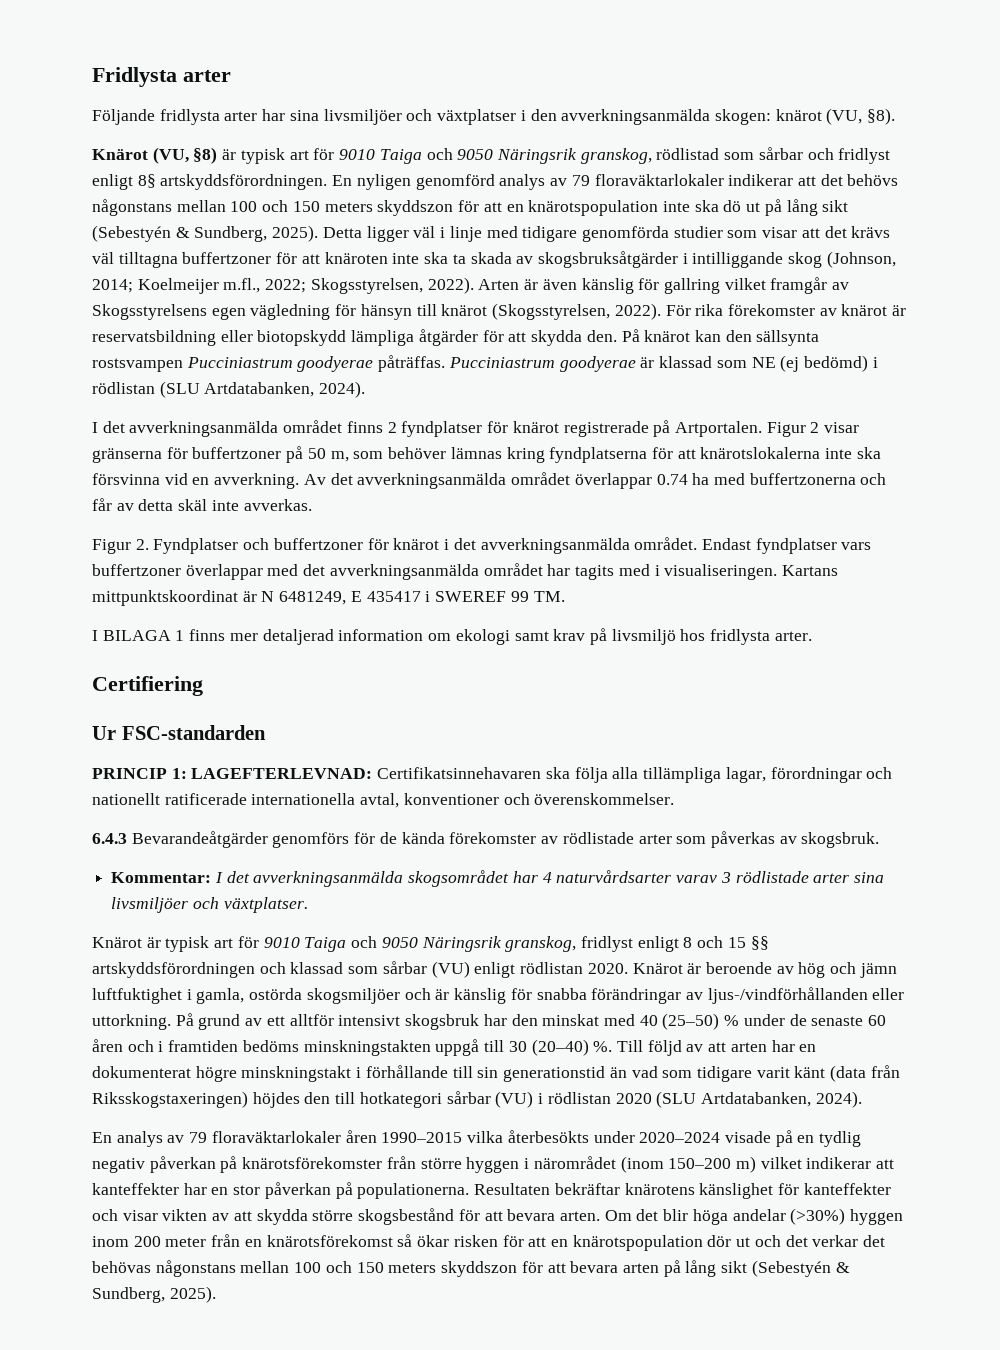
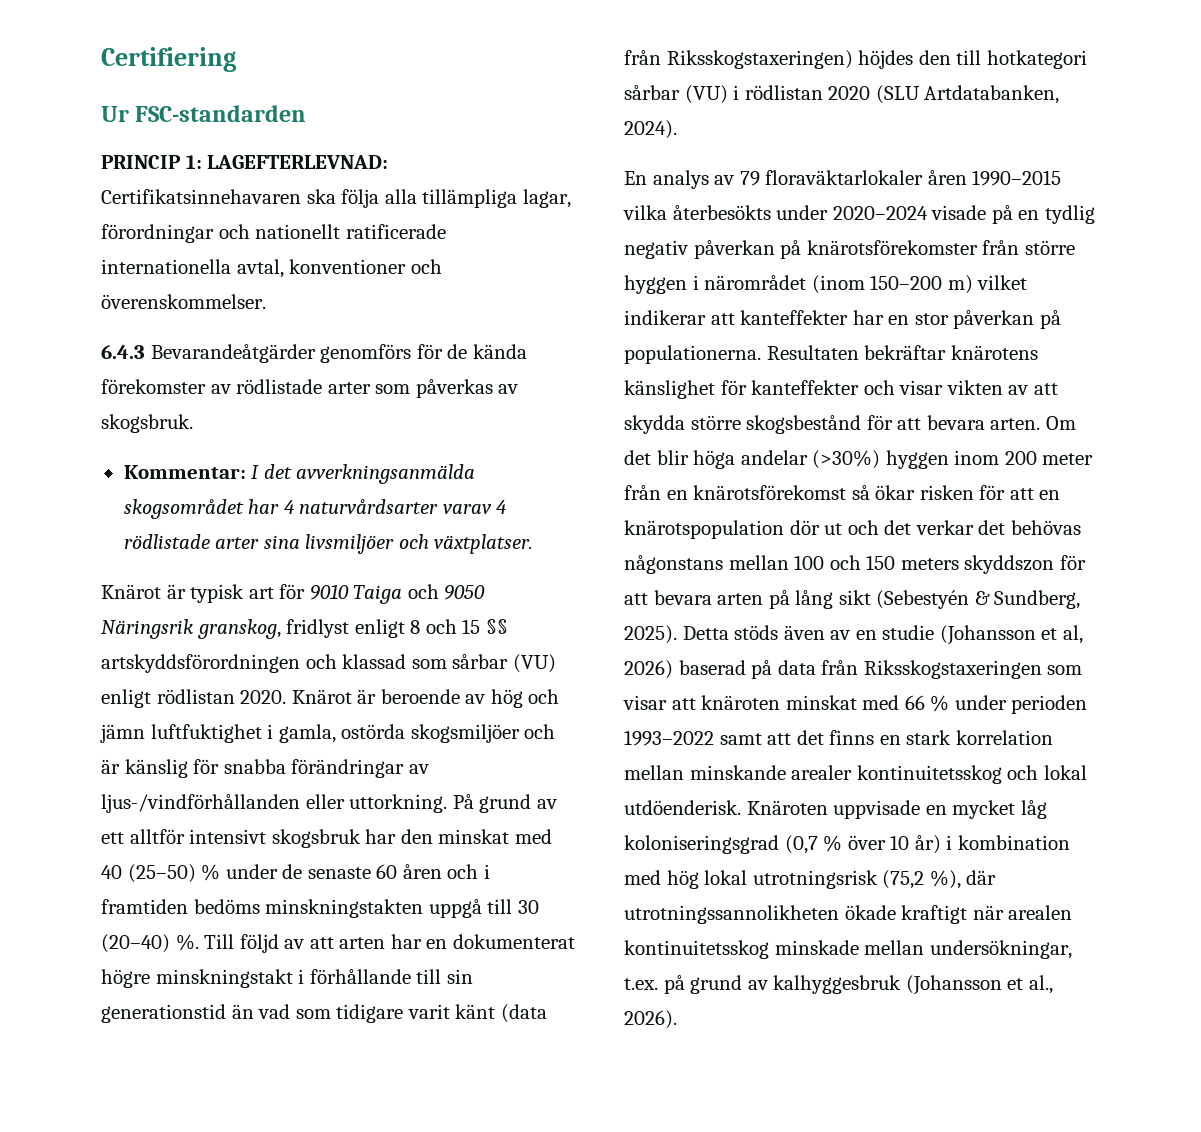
- Fridlysta arter
- Följande fridlysta arter har sina livsmiljöer och växtplatser i den avverkningsanmälda skogen: knärot (VU, §8).
- Knärot (VU, §8) är typisk art för 9010 Taiga och 9050 Näringsrik granskog, rödlistad som sårbar och fridlyst enligt 8§ artskyddsförordningen. En nyligen genomförd analys av 79 floraväktarlokaler indikerar att det behövs någonstans mellan 100 och 150 meters skyddszon för att en knärotspopulation inte ska dö ut på lång sikt (Sebestyén & Sundberg, 2025). Detta ligger väl i linje med tidigare genomförda studier som visar att det krävs väl tilltagna buffertzoner för att knäroten inte ska ta skada av skogsbruksåtgärder i intilliggande skog (Johnson, 2014; Koelmeijer m.fl., 2022; Skogsstyrelsen, 2022). Arten är även känslig för gallring vilket framgår av Skogsstyrelsens egen vägledning för hänsyn till knärot (Skogsstyrelsen, 2022). För rika förekomster av knärot är reservatsbildning eller biotopskydd lämpliga åtgärder för att skydda den. På knärot kan den sällsynta rostsvampen Pucciniastrum goodyerae påträffas. Pucciniastrum goodyerae är klassad som NE (ej bedömd) i rödlistan (SLU Artdatabanken, 2024).
- I det avverkningsanmälda området finns 2 fyndplatser för knärot registrerade på Artportalen. Figur 2 visar gränserna för buffertzoner på 50 m, som behöver lämnas kring fyndplatserna för att knärotslokalerna inte ska försvinna vid en avverkning. Av det avverkningsanmälda området överlappar 0.74 ha med buffertzonerna och får av detta skäl inte avverkas.
- Figur 2. Fyndplatser och buffertzoner för knärot i det avverkningsanmälda området. Endast fyndplatser vars buffertzoner överlappar med det avverkningsanmälda området har tagits med i visualiseringen. Kartans mittpunktskoordinat är N 6481249, E 435417 i SWEREF 99 TM.
- I BILAGA 1 finns mer detaljerad information om ekologi samt krav på livsmiljö hos fridlysta arter.
- Kommentar: I det avverkningsanmälda skogsområdet har 4 naturvårdsarter varav 3 rödlistade arter sina livsmiljöer och växtplatser.
+ Kommentar: I det avverkningsanmälda skogsområdet har 4 naturvårdsarter varav 4 rödlistade arter sina livsmiljöer och växtplatser.
+ Detta stöds även av en studie (Johansson et al, 2026) baserad på data från Riksskogstaxeringen som visar att knäroten minskat med 66 % under perioden 1993–2022 samt att det finns en stark korrelation mellan minskande arealer kontinuitetsskog och lokal utdöenderisk. Knäroten uppvisade en mycket låg koloniseringsgrad (0,7 % över 10 år) i kombination med hög lokal utrotningsrisk (75,2 %), där utrotningssannolikheten ökade kraftigt när arealen kontinuitetsskog minskade mellan undersökningar, t.ex. på grund av kalhyggesbruk (Johansson et al., 2026).

